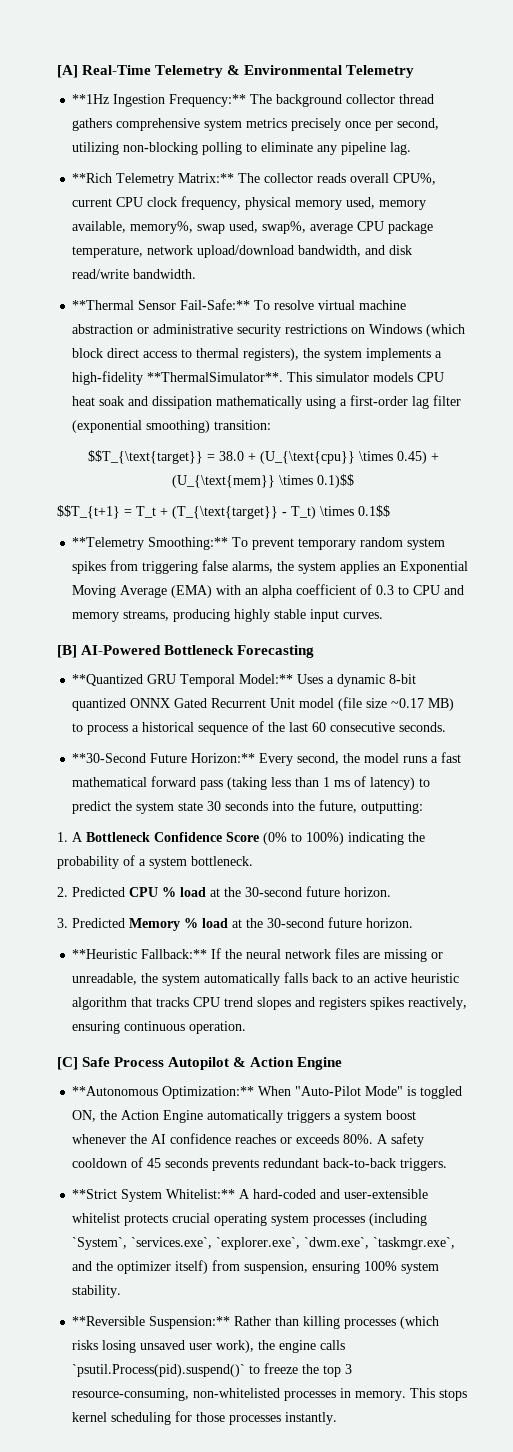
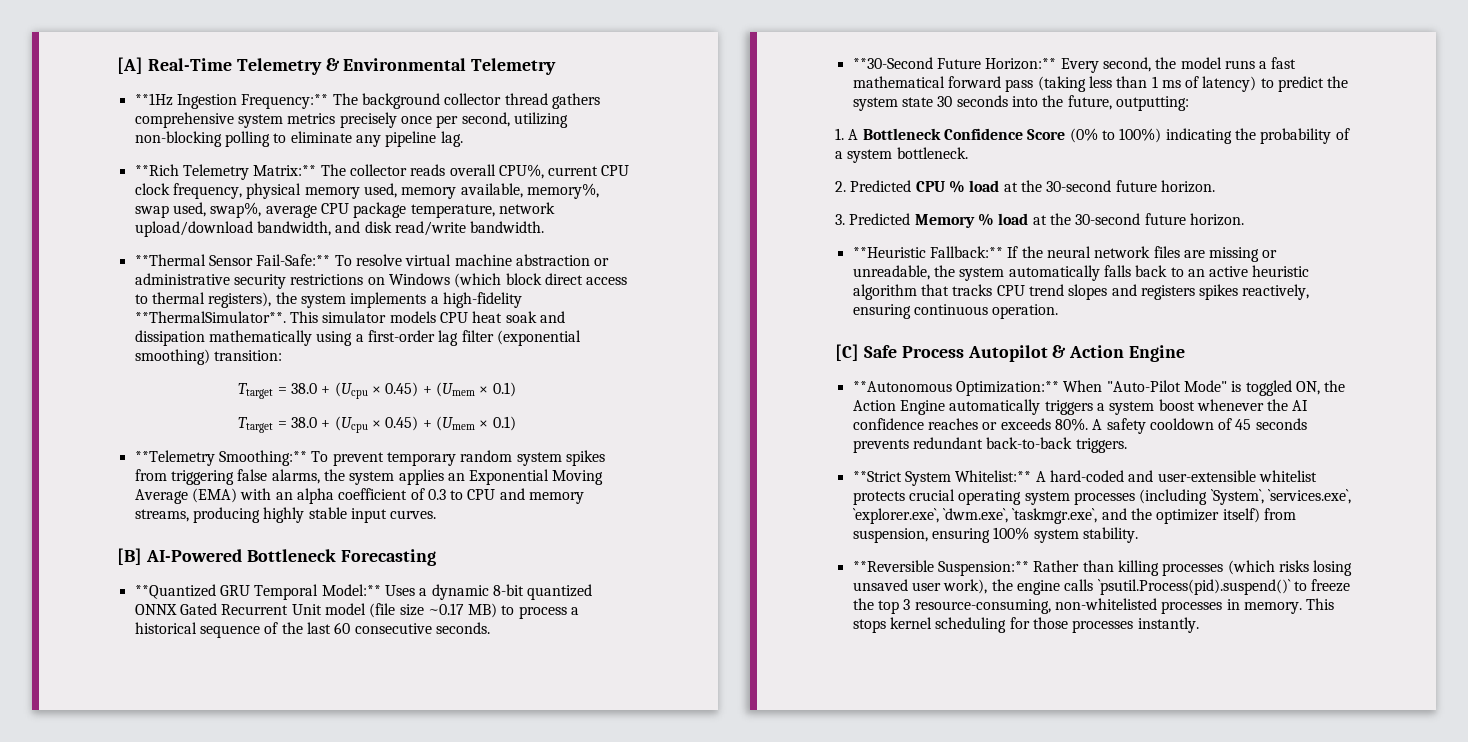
  This simulator models CPU heat soak and dissipation mathematically using a first-order lag filter (exponential smoothing) transition:
- $$T_{\text{target}} = 38.0 + (U_{\text{cpu}} \times 0.45) + (U_{\text{mem}} \times 0.1)$$
- $$T_{t+1} = T_t + (T_{\text{target}} - T_t) \times 0.1$$
+ Ttarget = 38.0 + (Ucpu × 0.45) + (Umem × 0.1)
+ Ttarget = 38.0 + (Ucpu × 0.45) + (Umem × 0.1)

